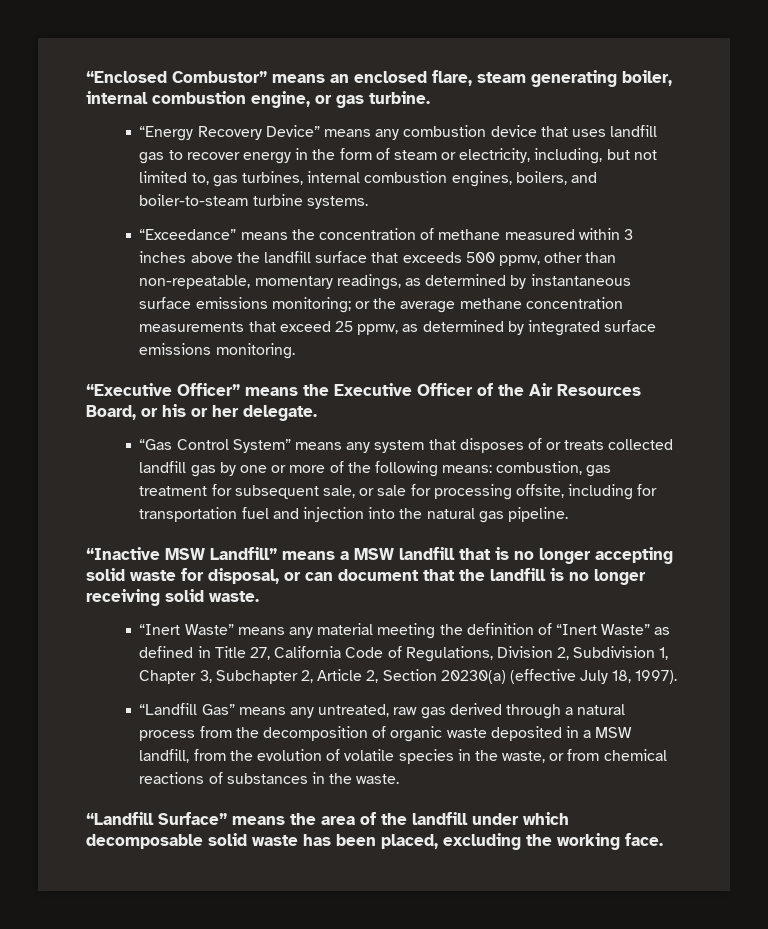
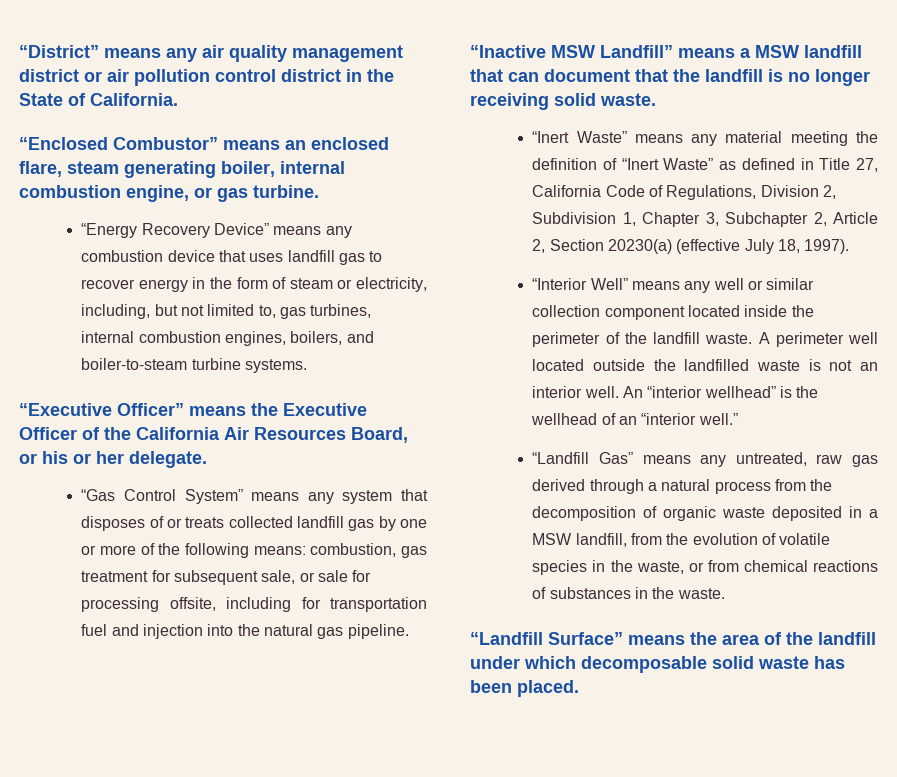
+ “District” means any air quality management district or air pollution control district in the State of California.
- “Exceedance” means the concentration of methane measured within 3 inches above the landfill surface that exceeds 500 ppmv, other than non-repeatable, momentary readings, as determined by instantaneous surface emissions monitoring; or the average methane concentration measurements that exceed 25 ppmv, as determined by integrated surface emissions monitoring.
- “Executive Officer” means the Executive Officer of the Air Resources Board, or his or her delegate.
+ “Executive Officer” means the Executive Officer of the California Air Resources Board, or his or her delegate.
- “Inactive MSW Landfill” means a MSW landfill that is no longer accepting solid waste for disposal, or can document that the landfill is no longer receiving solid waste.
+ “Inactive MSW Landfill” means a MSW landfill that can document that the landfill is no longer receiving solid waste.
+ “Interior Well” means any well or similar collection component located inside the perimeter of the landfill waste. A perimeter well located outside the landfilled waste is not an interior well. An “interior wellhead” is the wellhead of an “interior well.”
- “Landfill Surface” means the area of the landfill under which decomposable solid waste has been placed, excluding the working face.
+ “Landfill Surface” means the area of the landfill under which decomposable solid waste has been placed.

